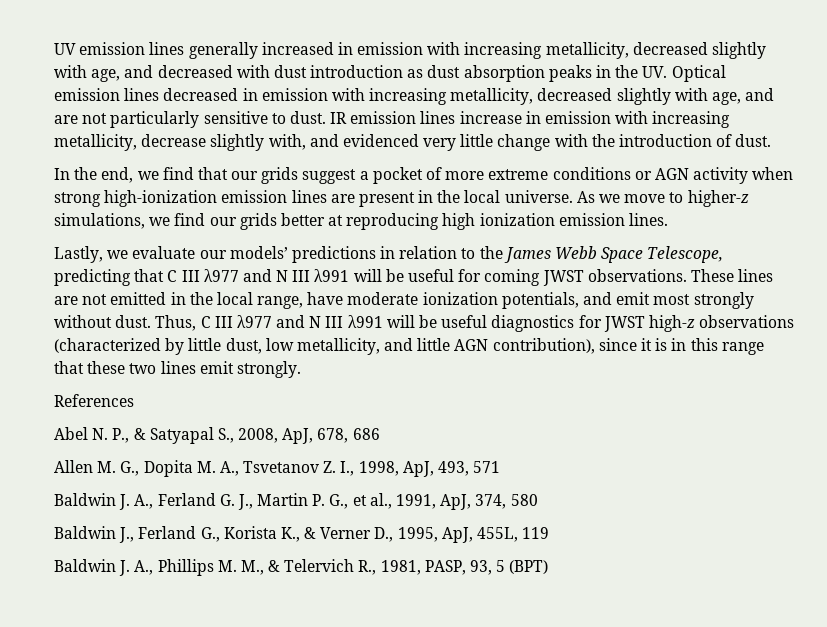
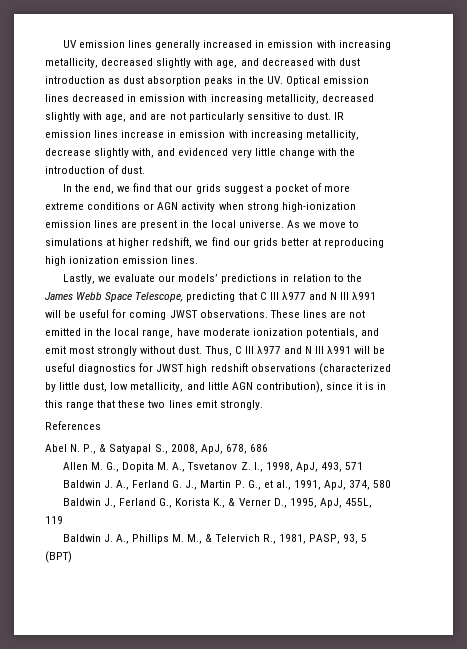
- As we move to higher-z simulations, we find our grids better at reproducing high ionization emission lines.
+ As we move to simulations at higher redshift, we find our grids better at reproducing high ionization emission lines.
- Thus, C III λ977 and N III λ991 will be useful diagnostics for JWST high-z observations (characterized by little dust, low metallicity, and little AGN contribution), since it is in this range that these two lines emit strongly.
+ Thus, C III λ977 and N III λ991 will be useful diagnostics for JWST high redshift observations (characterized by little dust, low metallicity, and little AGN contribution), since it is in this range that these two lines emit strongly.

